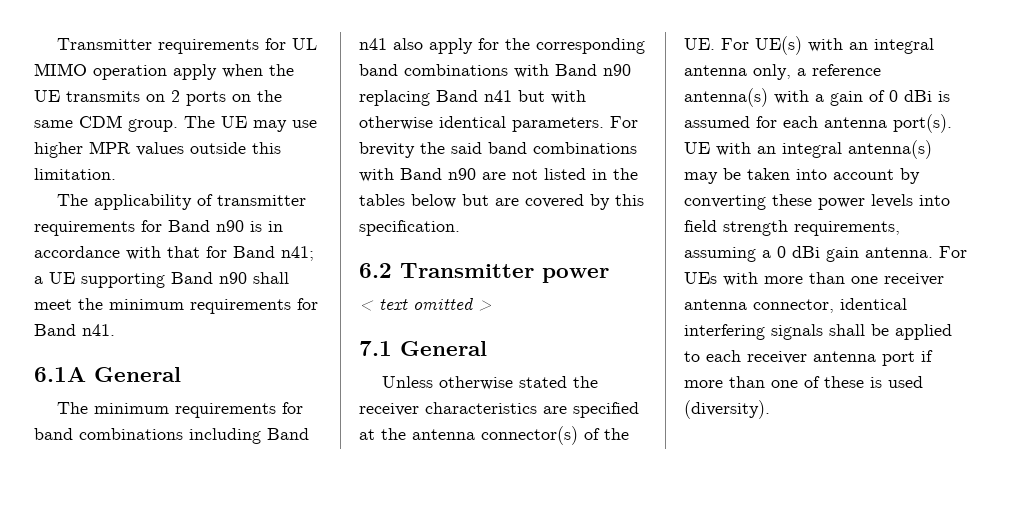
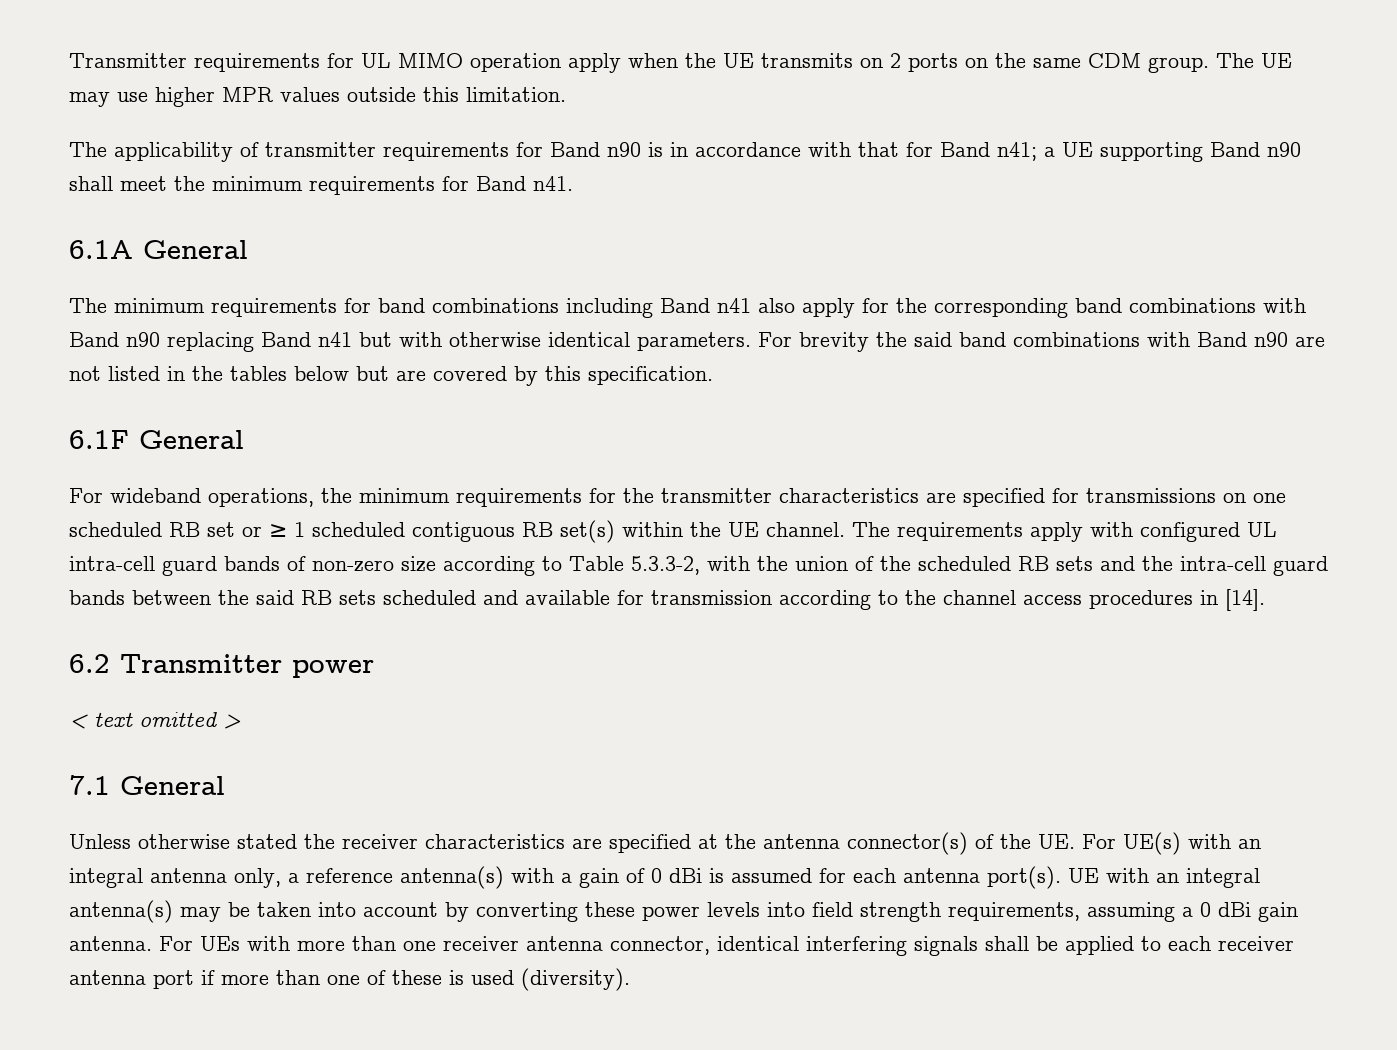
+ 6.1F General
+ For wideband operations, the minimum requirements for the transmitter characteristics are specified for transmissions on one scheduled RB set or ≥ 1 scheduled contiguous RB set(s) within the UE channel. The requirements apply with configured UL intra-cell guard bands of non-zero size according to Table 5.3.3-2, with the union of the scheduled RB sets and the intra-cell guard bands between the said RB sets scheduled and available for transmission according to the channel access procedures in [14].

